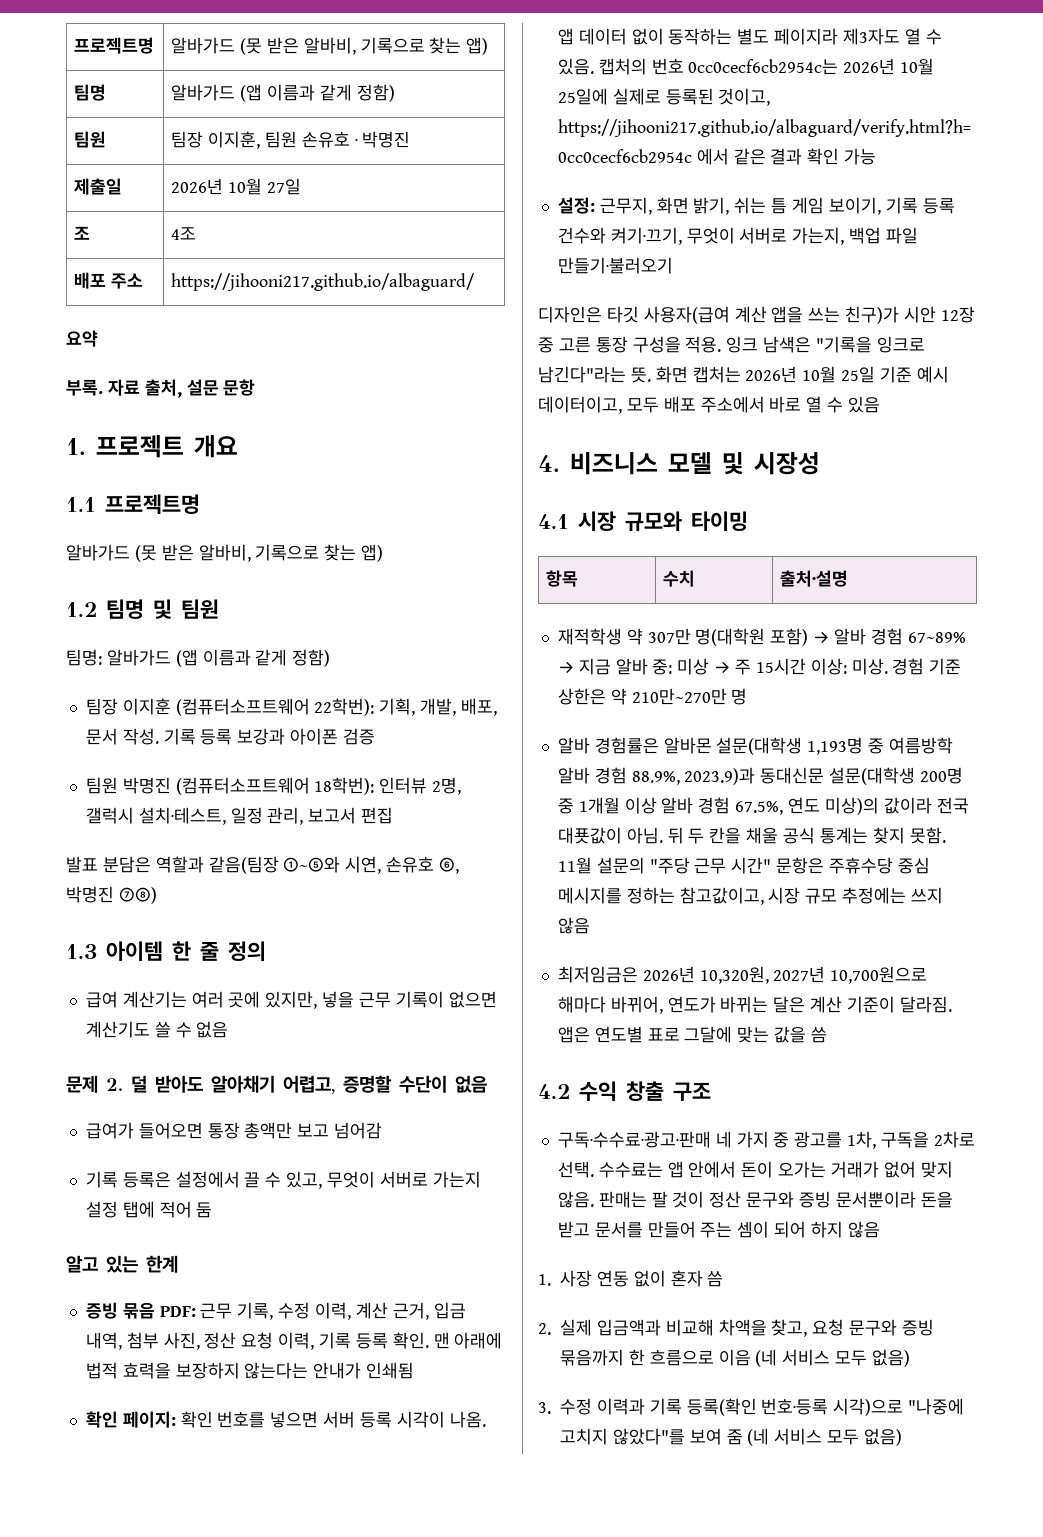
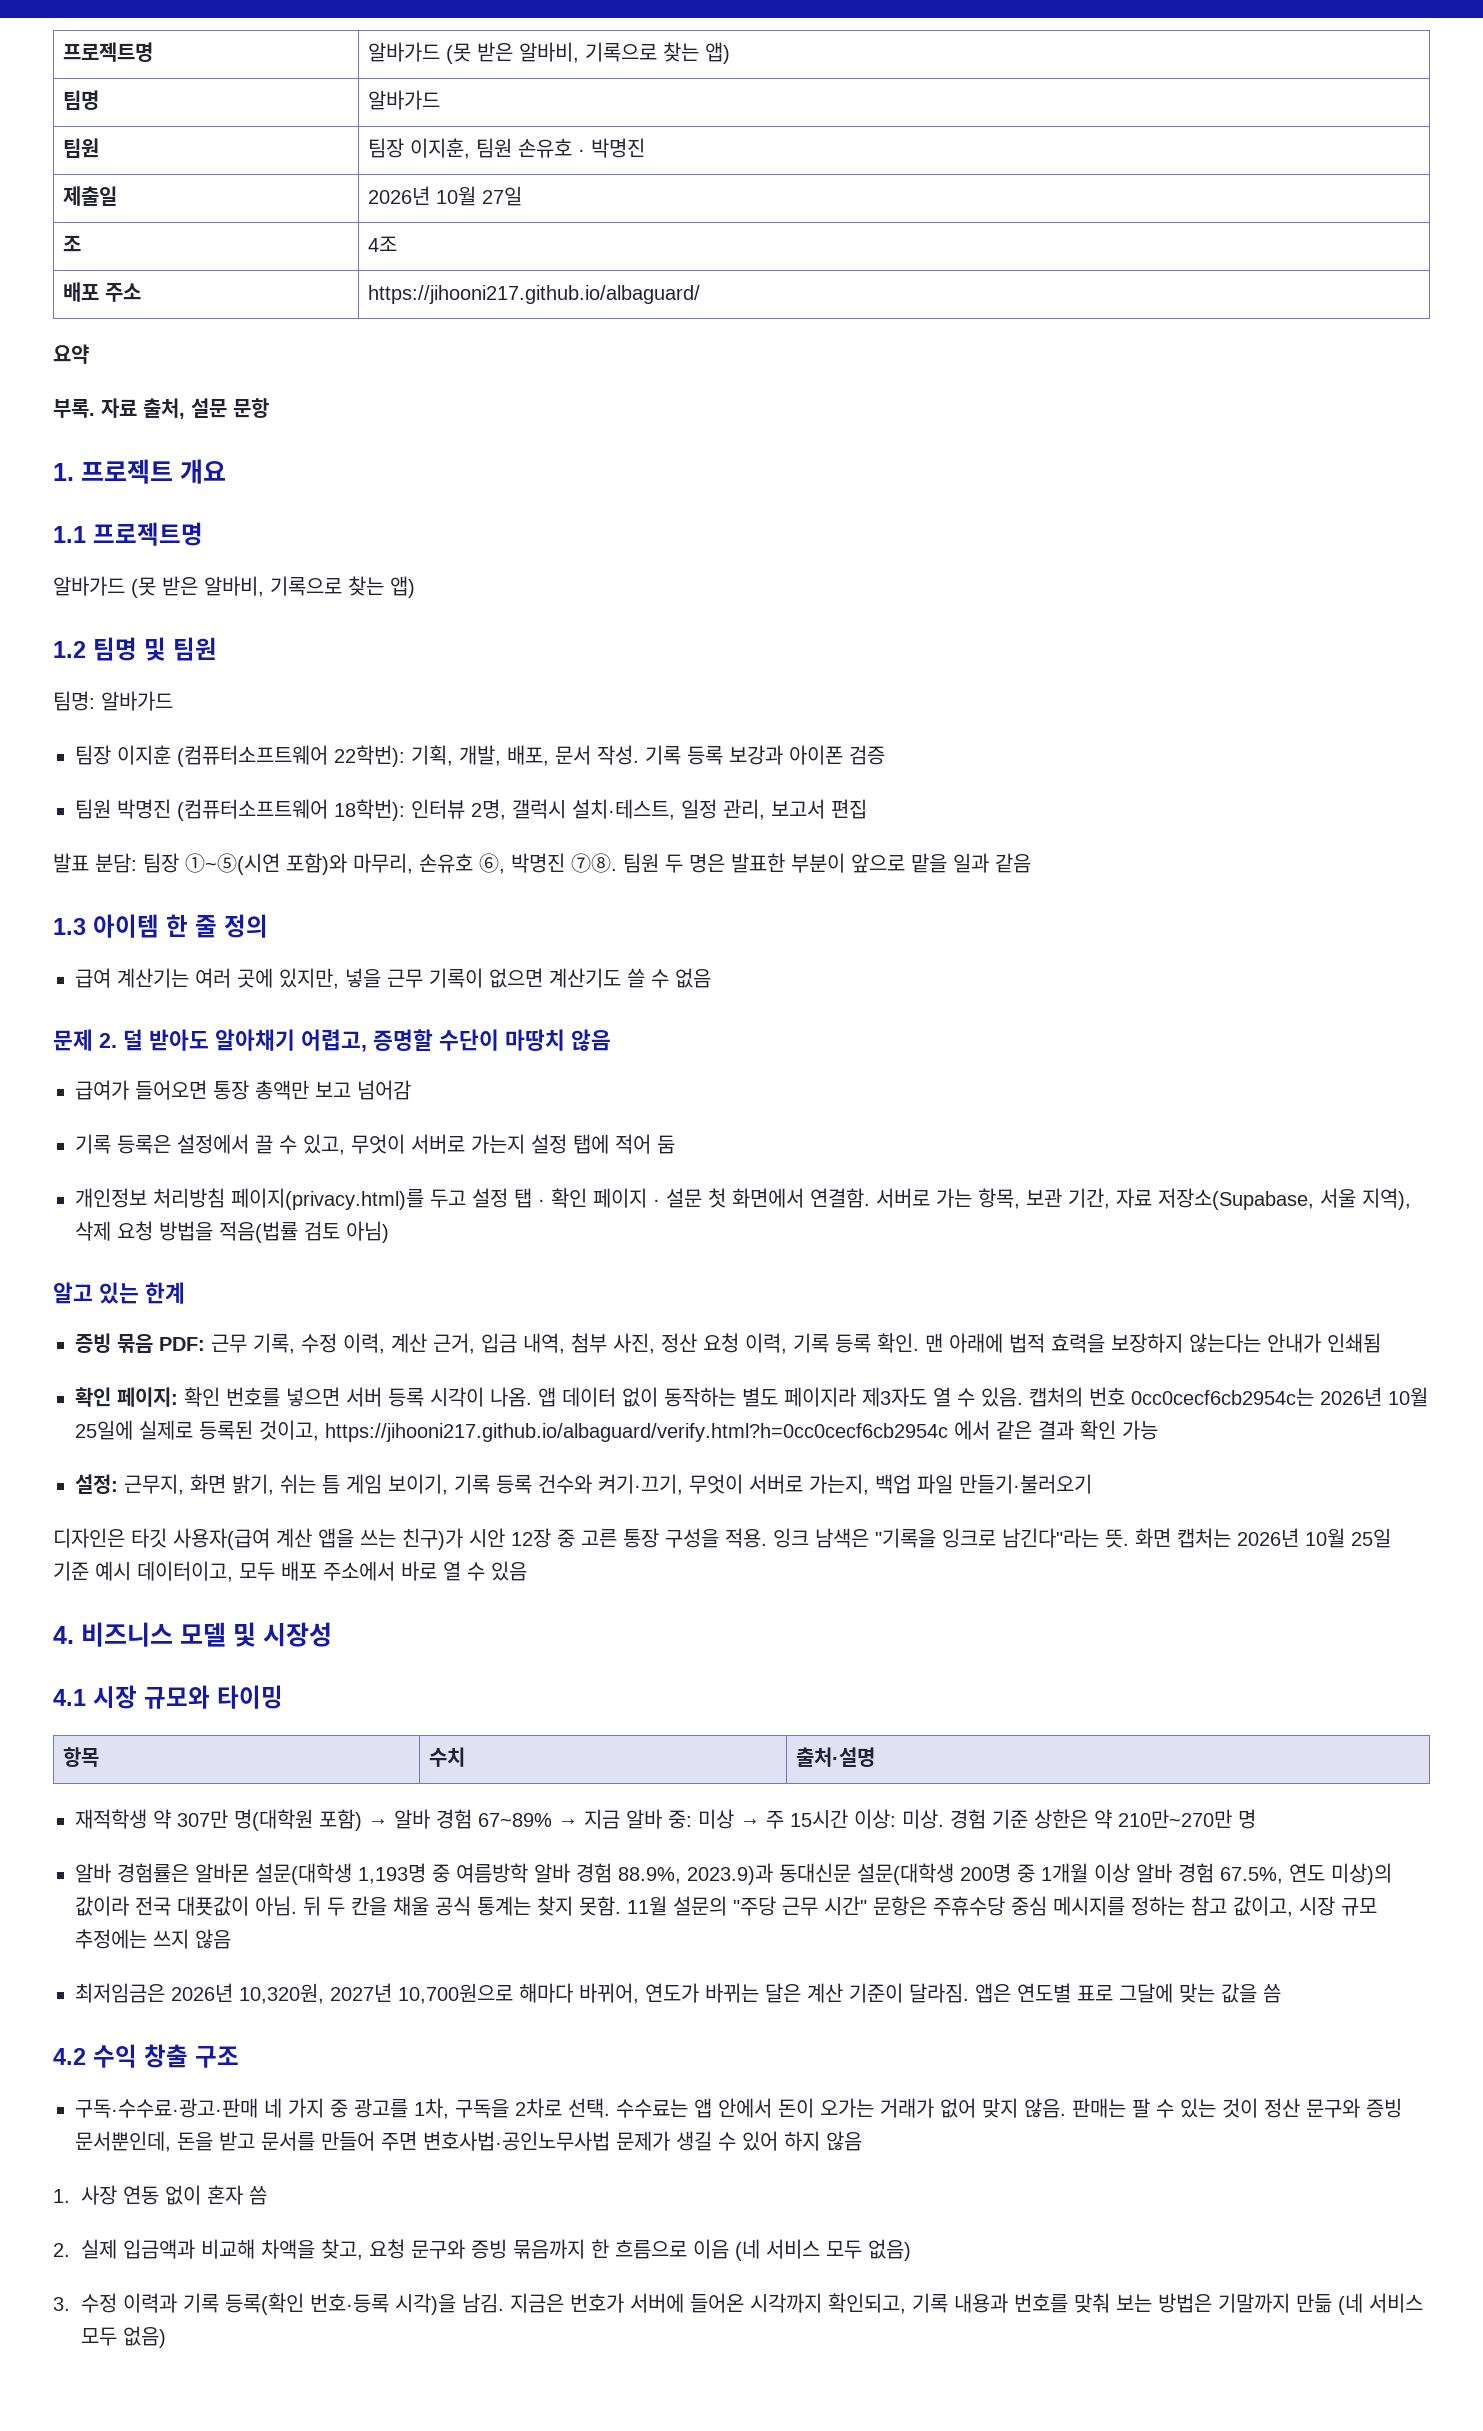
- 팀명 | 알바가드 (앱 이름과 같게 정함)
+ 팀명 | 알바가드
- 팀명: 알바가드 (앱 이름과 같게 정함)
+ 팀명: 알바가드
- 발표 분담은 역할과 같음(팀장 ①~⑤와 시연, 손유호 ⑥, 박명진 ⑦⑧)
+ 발표 분담: 팀장 ①~⑤(시연 포함)와 마무리, 손유호 ⑥, 박명진 ⑦⑧. 팀원 두 명은 발표한 부분이 앞으로 맡을 일과 같음
- 문제 2. 덜 받아도 알아채기 어렵고, 증명할 수단이 없음
+ 문제 2. 덜 받아도 알아채기 어렵고, 증명할 수단이 마땅치 않음
+ 개인정보 처리방침 페이지(privacy.html)를 두고 설정 탭 · 확인 페이지 · 설문 첫 화면에서 연결함. 서버로 가는 항목, 보관 기간, 자료 저장소(Supabase, 서울 지역), 삭제 요청 방법을 적음(법률 검토 아님)
- 11월 설문의 "주당 근무 시간" 문항은 주휴수당 중심 메시지를 정하는 참고값이고, 시장 규모 추정에는 쓰지 않음
+ 11월 설문의 "주당 근무 시간" 문항은 주휴수당 중심 메시지를 정하는 참고 값이고, 시장 규모 추정에는 쓰지 않음
- 판매는 팔 것이 정산 문구와 증빙 문서뿐이라 돈을 받고 문서를 만들어 주는 셈이 되어 하지 않음
+ 판매는 팔 수 있는 것이 정산 문구와 증빙 문서뿐인데, 돈을 받고 문서를 만들어 주면 변호사법·공인노무사법 문제가 생길 수 있어 하지 않음
- 3. 수정 이력과 기록 등록(확인 번호·등록 시각)으로 "나중에 고치지 않았다"를 보여 줌 (네 서비스 모두 없음)
+ 3. 수정 이력과 기록 등록(확인 번호·등록 시각)을 남김. 지금은 번호가 서버에 들어온 시각까지 확인되고, 기록 내용과 번호를 맞춰 보는 방법은 기말까지 만듦 (네 서비스 모두 없음)

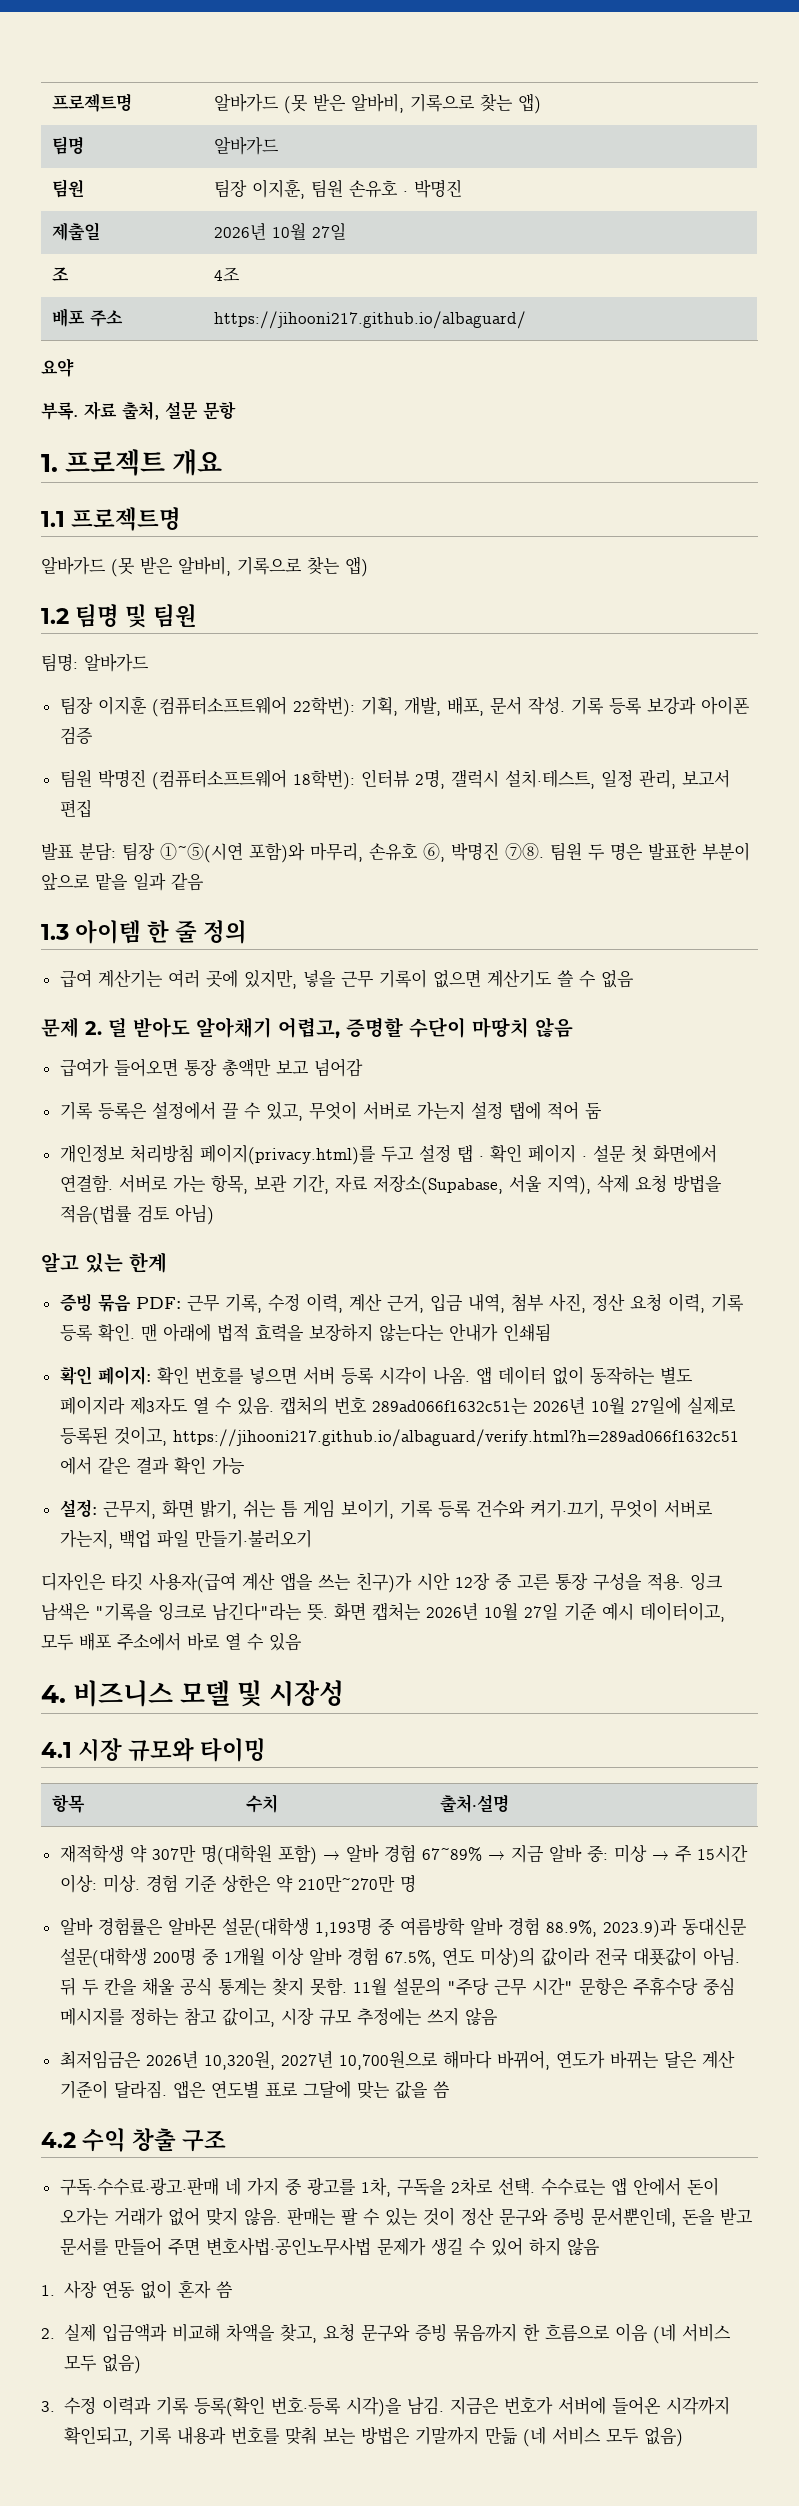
- 캡처의 번호 0cc0cecf6cb2954c는 2026년 10월 25일에 실제로 등록된 것이고, https://jihooni217.github.io/albaguard/verify.html?h=0cc0cecf6cb2954c 에서 같은 결과 확인 가능
+ 캡처의 번호 289ad066f1632c51는 2026년 10월 27일에 실제로 등록된 것이고, https://jihooni217.github.io/albaguard/verify.html?h=289ad066f1632c51 에서 같은 결과 확인 가능
- 화면 캡처는 2026년 10월 25일 기준 예시 데이터이고, 모두 배포 주소에서 바로 열 수 있음
+ 화면 캡처는 2026년 10월 27일 기준 예시 데이터이고, 모두 배포 주소에서 바로 열 수 있음

